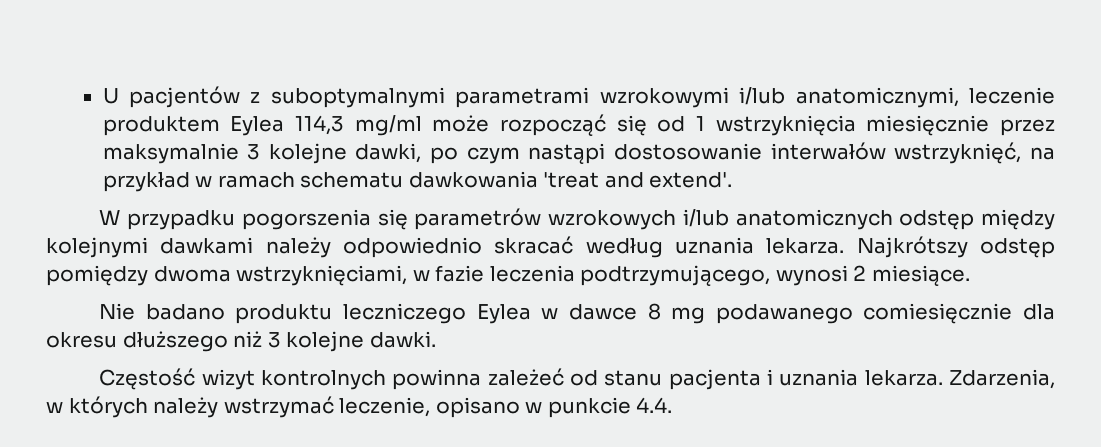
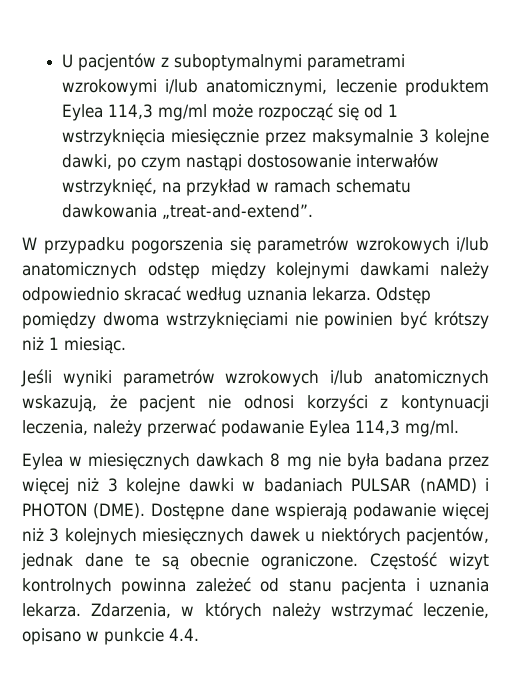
- U pacjentów z suboptymalnymi parametrami wzrokowymi i/lub anatomicznymi, leczenie produktem Eylea 114,3 mg/ml może rozpocząć się od 1 wstrzyknięcia miesięcznie przez maksymalnie 3 kolejne dawki, po czym nastąpi dostosowanie interwałów wstrzyknięć, na przykład w ramach schematu dawkowania 'treat and extend'.
+ U pacjentów z suboptymalnymi parametrami wzrokowymi i/lub anatomicznymi, leczenie produktem Eylea 114,3 mg/ml może rozpocząć się od 1 wstrzyknięcia miesięcznie przez maksymalnie 3 kolejne dawki, po czym nastąpi dostosowanie interwałów wstrzyknięć, na przykład w ramach schematu dawkowania „treat-and-extend”.
- Najkrótszy odstęp pomiędzy dwoma wstrzyknięciami, w fazie leczenia podtrzymującego, wynosi 2 miesiące.
- Nie badano produktu leczniczego Eylea w dawce 8 mg podawanego comiesięcznie dla okresu dłuższego niż 3 kolejne dawki.
- Częstość wizyt kontrolnych powinna zależeć od stanu pacjenta i uznania lekarza.
+ Odstęp pomiędzy dwoma wstrzyknięciami nie powinien być krótszy niż 1 miesiąc.
+ Jeśli wyniki parametrów wzrokowych i/lub anatomicznych wskazują, że pacjent nie odnosi korzyści z kontynuacji leczenia, należy przerwać podawanie Eylea 114,3 mg/ml.
+ Eylea w miesięcznych dawkach 8 mg nie była badana przez więcej niż 3 kolejne dawki w badaniach PULSAR (nAMD) i PHOTON (DME). Dostępne dane wspierają podawanie więcej niż 3 kolejnych miesięcznych dawek u niektórych pacjentów, jednak dane te są obecnie ograniczone. Częstość wizyt kontrolnych powinna zależeć od stanu pacjenta i uznania lekarza.

